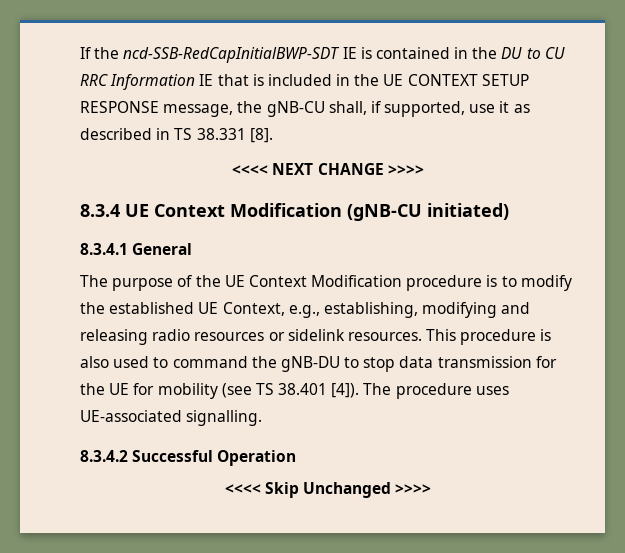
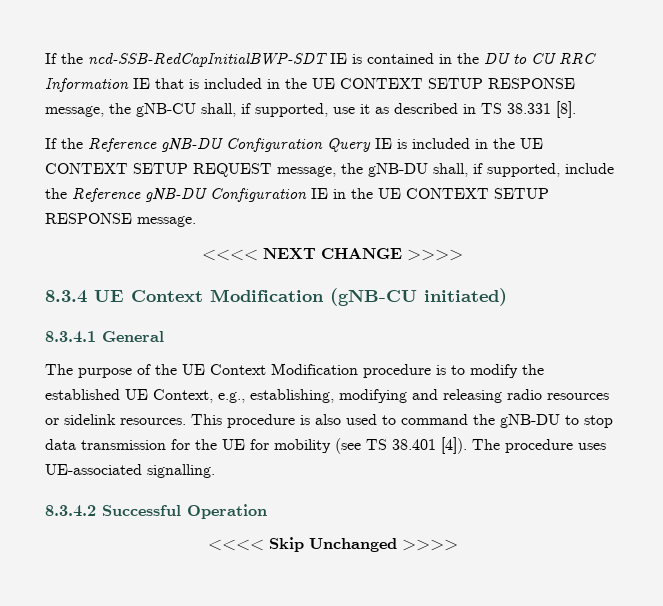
+ If the Reference gNB-DU Configuration Query IE is included in the UE CONTEXT SETUP REQUEST message, the gNB-DU shall, if supported, include the Reference gNB-DU Configuration IE in the UE CONTEXT SETUP RESPONSE message.

